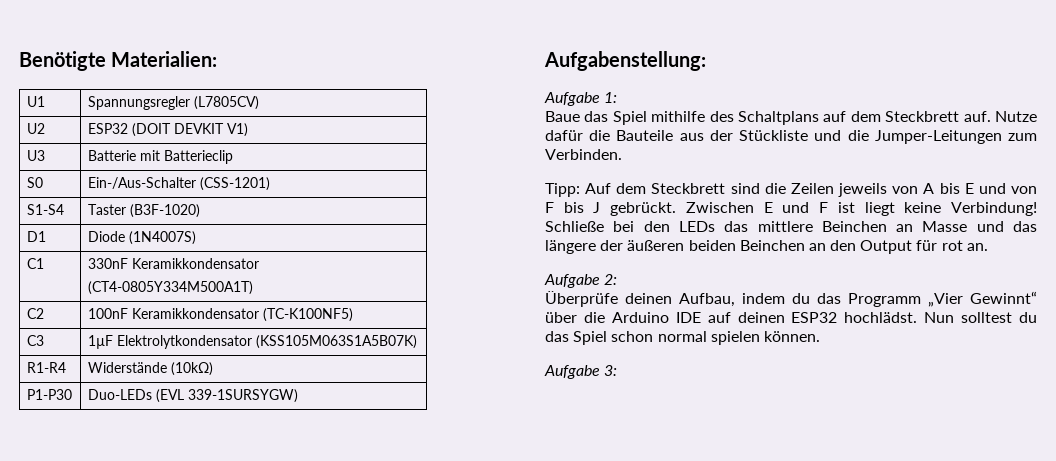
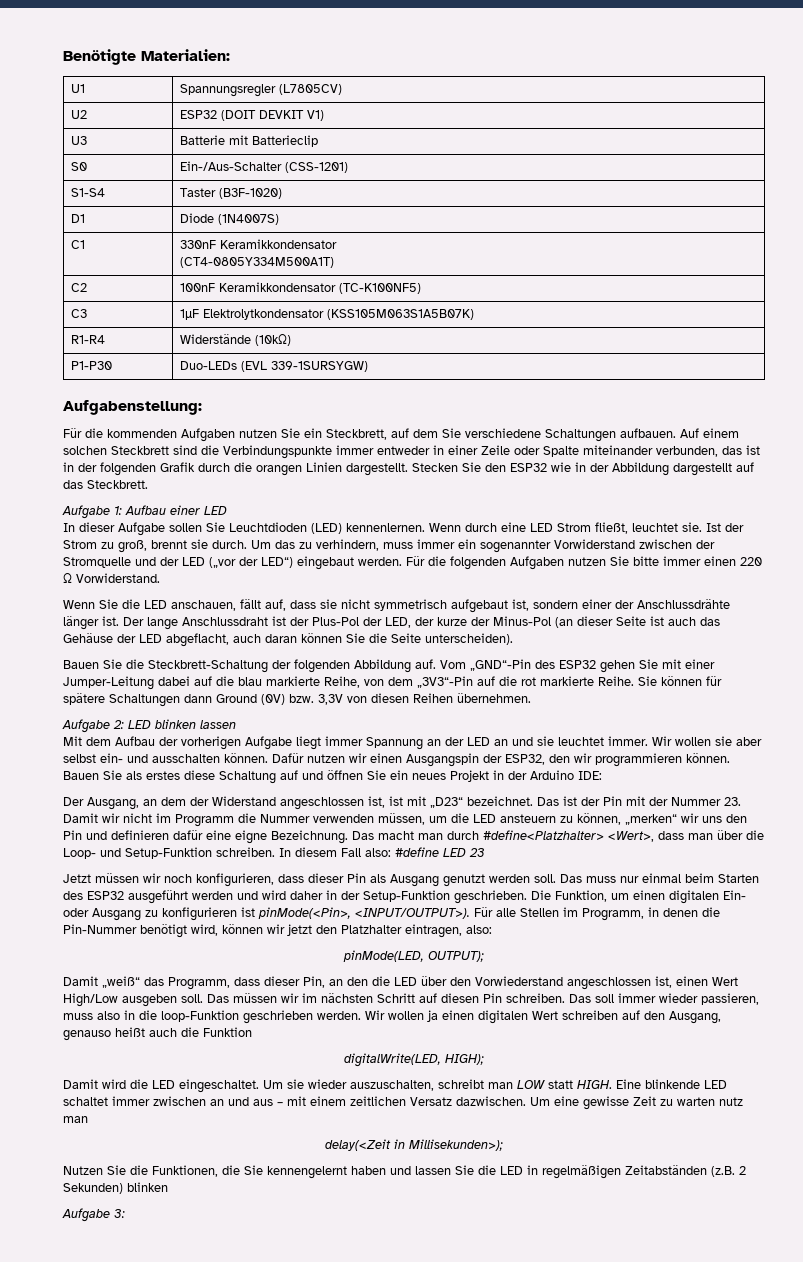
- Aufgabe 1:
- Baue das Spiel mithilfe des Schaltplans auf dem Steckbrett auf. Nutze dafür die Bauteile aus der Stückliste und die Jumper-Leitungen zum Verbinden.
- Tipp: Auf dem Steckbrett sind die Zeilen jeweils von A bis E und von F bis J gebrückt. Zwischen E und F ist liegt keine Verbindung! Schließe bei den LEDs das mittlere Beinchen an Masse und das längere der äußeren beiden Beinchen an den Output für rot an.
- Aufgabe 2:
- Überprüfe deinen Aufbau, indem du das Programm „Vier Gewinnt“ über die Arduino IDE auf deinen ESP32 hochlädst. Nun solltest du das Spiel schon normal spielen können.
+ Für die kommenden Aufgaben nutzen Sie ein Steckbrett, auf dem Sie verschiedene Schaltungen aufbauen. Auf einem solchen Steckbrett sind die Verbindungspunkte immer entweder in einer Zeile oder Spalte miteinander verbunden, das ist in der folgenden Grafik durch die orangen Linien dargestellt. Stecken Sie den ESP32 wie in der Abbildung dargestellt auf das Steckbrett.
+ Aufgabe 1: Aufbau einer LED
+ In dieser Aufgabe sollen Sie Leuchtdioden (LED) kennenlernen. Wenn durch eine LED Strom fließt, leuchtet sie. Ist der Strom zu groß, brennt sie durch. Um das zu verhindern, muss immer ein sogenannter Vorwiderstand zwischen der Stromquelle und der LED („vor der LED“) eingebaut werden. Für die folgenden Aufgaben nutzen Sie bitte immer einen 220 Ω Vorwiderstand.
+ Wenn Sie die LED anschauen, fällt auf, dass sie nicht symmetrisch aufgebaut ist, sondern einer der Anschlussdrähte länger ist. Der lange Anschlussdraht ist der Plus-Pol der LED, der kurze der Minus-Pol (an dieser Seite ist auch das Gehäuse der LED abgeflacht, auch daran können Sie die Seite unterscheiden).
+ Bauen Sie die Steckbrett-Schaltung der folgenden Abbildung auf. Vom „GND“-Pin des ESP32 gehen Sie mit einer Jumper-Leitung dabei auf die blau markierte Reihe, von dem „3V3“-Pin auf die rot markierte Reihe. Sie können für spätere Schaltungen dann Ground (0V) bzw. 3,3V von diesen Reihen übernehmen.
+ Aufgabe 2: LED blinken lassen
+ Mit dem Aufbau der vorherigen Aufgabe liegt immer Spannung an der LED an und sie leuchtet immer. Wir wollen sie aber selbst ein- und ausschalten können. Dafür nutzen wir einen Ausgangspin der ESP32, den wir programmieren können. Bauen Sie als erstes diese Schaltung auf und öffnen Sie ein neues Projekt in der Arduino IDE:
+ Der Ausgang, an dem der Widerstand angeschlossen ist, ist mit „D23“ bezeichnet. Das ist der Pin mit der Nummer 23. Damit wir nicht im Programm die Nummer verwenden müssen, um die LED ansteuern zu können, „merken“ wir uns den Pin und definieren dafür eine eigne Bezeichnung. Das macht man durch #define<Platzhalter> <Wert>, dass man über die Loop- und Setup-Funktion schreiben. In diesem Fall also: #define LED 23
+ Jetzt müssen wir noch konfigurieren, dass dieser Pin als Ausgang genutzt werden soll. Das muss nur einmal beim Starten des ESP32 ausgeführt werden und wird daher in der Setup-Funktion geschrieben. Die Funktion, um einen digitalen Ein- oder Ausgang zu konfigurieren ist pinMode(<Pin>, <INPUT/OUTPUT>). Für alle Stellen im Programm, in denen die Pin-Nummer benötigt wird, können wir jetzt den Platzhalter eintragen, also:
+ pinMode(LED, OUTPUT);
+ Damit „weiß“ das Programm, dass dieser Pin, an den die LED über den Vorwiederstand angeschlossen ist, einen Wert High/Low ausgeben soll. Das müssen wir im nächsten Schritt auf diesen Pin schreiben. Das soll immer wieder passieren, muss also in die loop-Funktion geschrieben werden. Wir wollen ja einen digitalen Wert schreiben auf den Ausgang, genauso heißt auch die Funktion
+ digitalWrite(LED, HIGH);
+ Damit wird die LED eingeschaltet. Um sie wieder auszuschalten, schreibt man LOW statt HIGH. Eine blinkende LED schaltet immer zwischen an und aus – mit einem zeitlichen Versatz dazwischen. Um eine gewisse Zeit zu warten nutz man
+ delay(<Zeit in Millisekunden>);
+ Nutzen Sie die Funktionen, die Sie kennengelernt haben und lassen Sie die LED in regelmäßigen Zeitabständen (z.B. 2 Sekunden) blinken

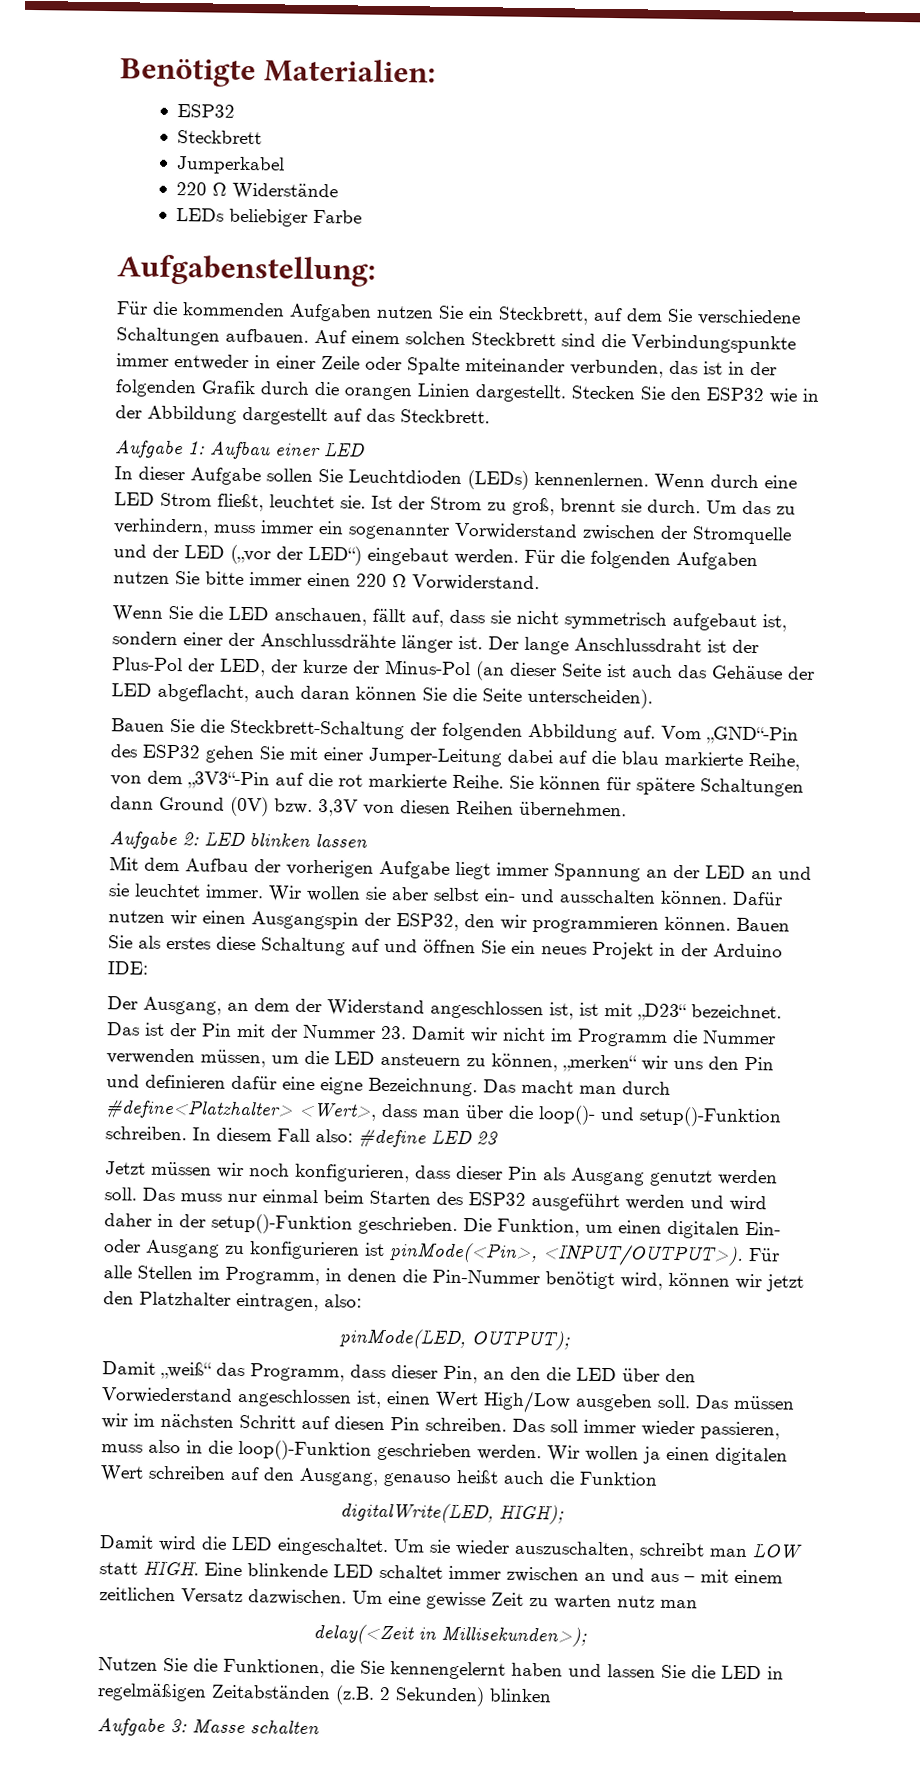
  Benötigte Materialien:
- U1 | Spannungsregler (L7805CV)
- U2 | ESP32 (DOIT DEVKIT V1)
- U3 | Batterie mit Batterieclip
- S0 | Ein-/Aus-Schalter (CSS-1201)
- S1-S4 | Taster (B3F-1020)
- D1 | Diode (1N4007S)
- C1 | 330nF Keramikkondensator
- (CT4-0805Y334M500A1T)
- C2 | 100nF Keramikkondensator (TC-K100NF5)
- C3 | 1µF Elektrolytkondensator (KSS105M063S1A5B07K)
- R1-R4 | Widerstände (10kΩ)
- P1-P30 | Duo-LEDs (EVL 339-1SURSYGW)
+ ESP32
+ Steckbrett
+ Jumperkabel
+ 220 Ω Widerstände
+ LEDs beliebiger Farbe
- In dieser Aufgabe sollen Sie Leuchtdioden (LED) kennenlernen.
+ In dieser Aufgabe sollen Sie Leuchtdioden (LEDs) kennenlernen.
- Das macht man durch #define<Platzhalter> <Wert>, dass man über die Loop- und Setup-Funktion schreiben.
+ Das macht man durch #define<Platzhalter> <Wert>, dass man über die loop()- und setup()-Funktion schreiben.
- Das muss nur einmal beim Starten des ESP32 ausgeführt werden und wird daher in der Setup-Funktion geschrieben.
+ Das muss nur einmal beim Starten des ESP32 ausgeführt werden und wird daher in der setup()-Funktion geschrieben.
- Das soll immer wieder passieren, muss also in die loop-Funktion geschrieben werden.
+ Das soll immer wieder passieren, muss also in die loop()-Funktion geschrieben werden.
- Aufgabe 3:
+ Aufgabe 3: Masse schalten

